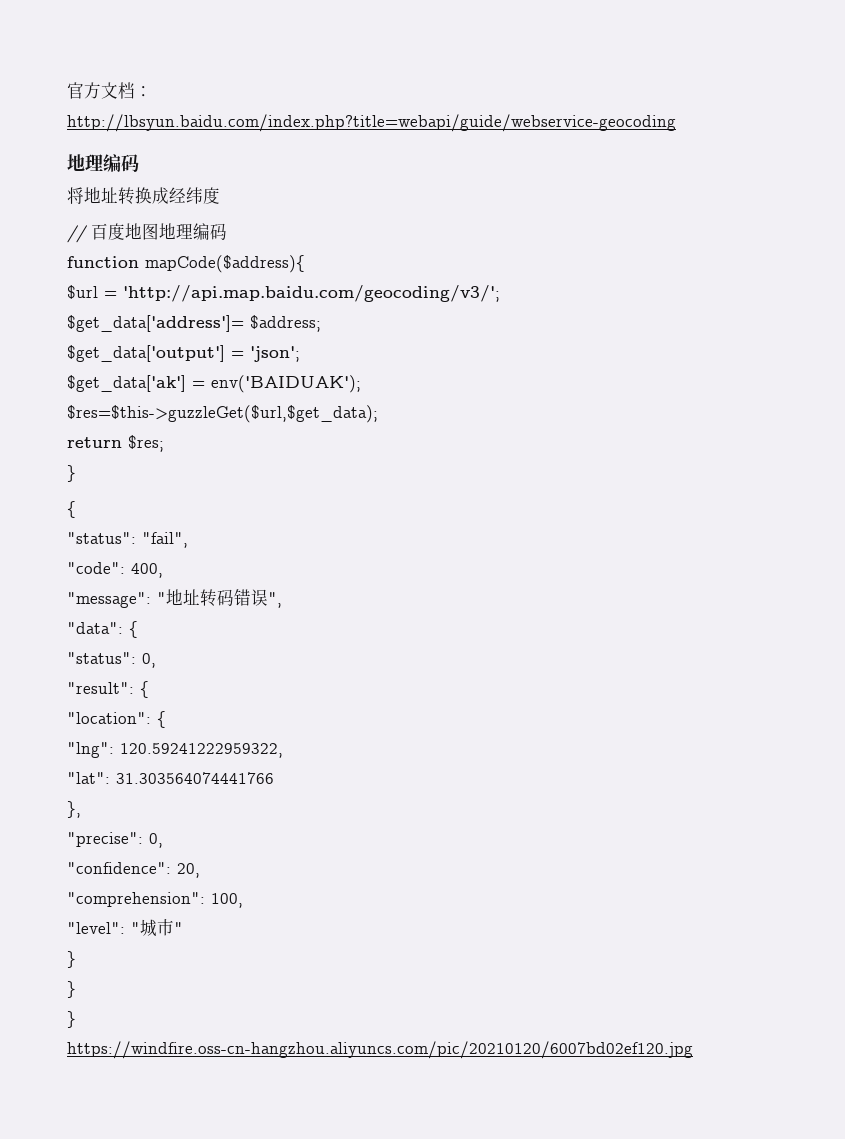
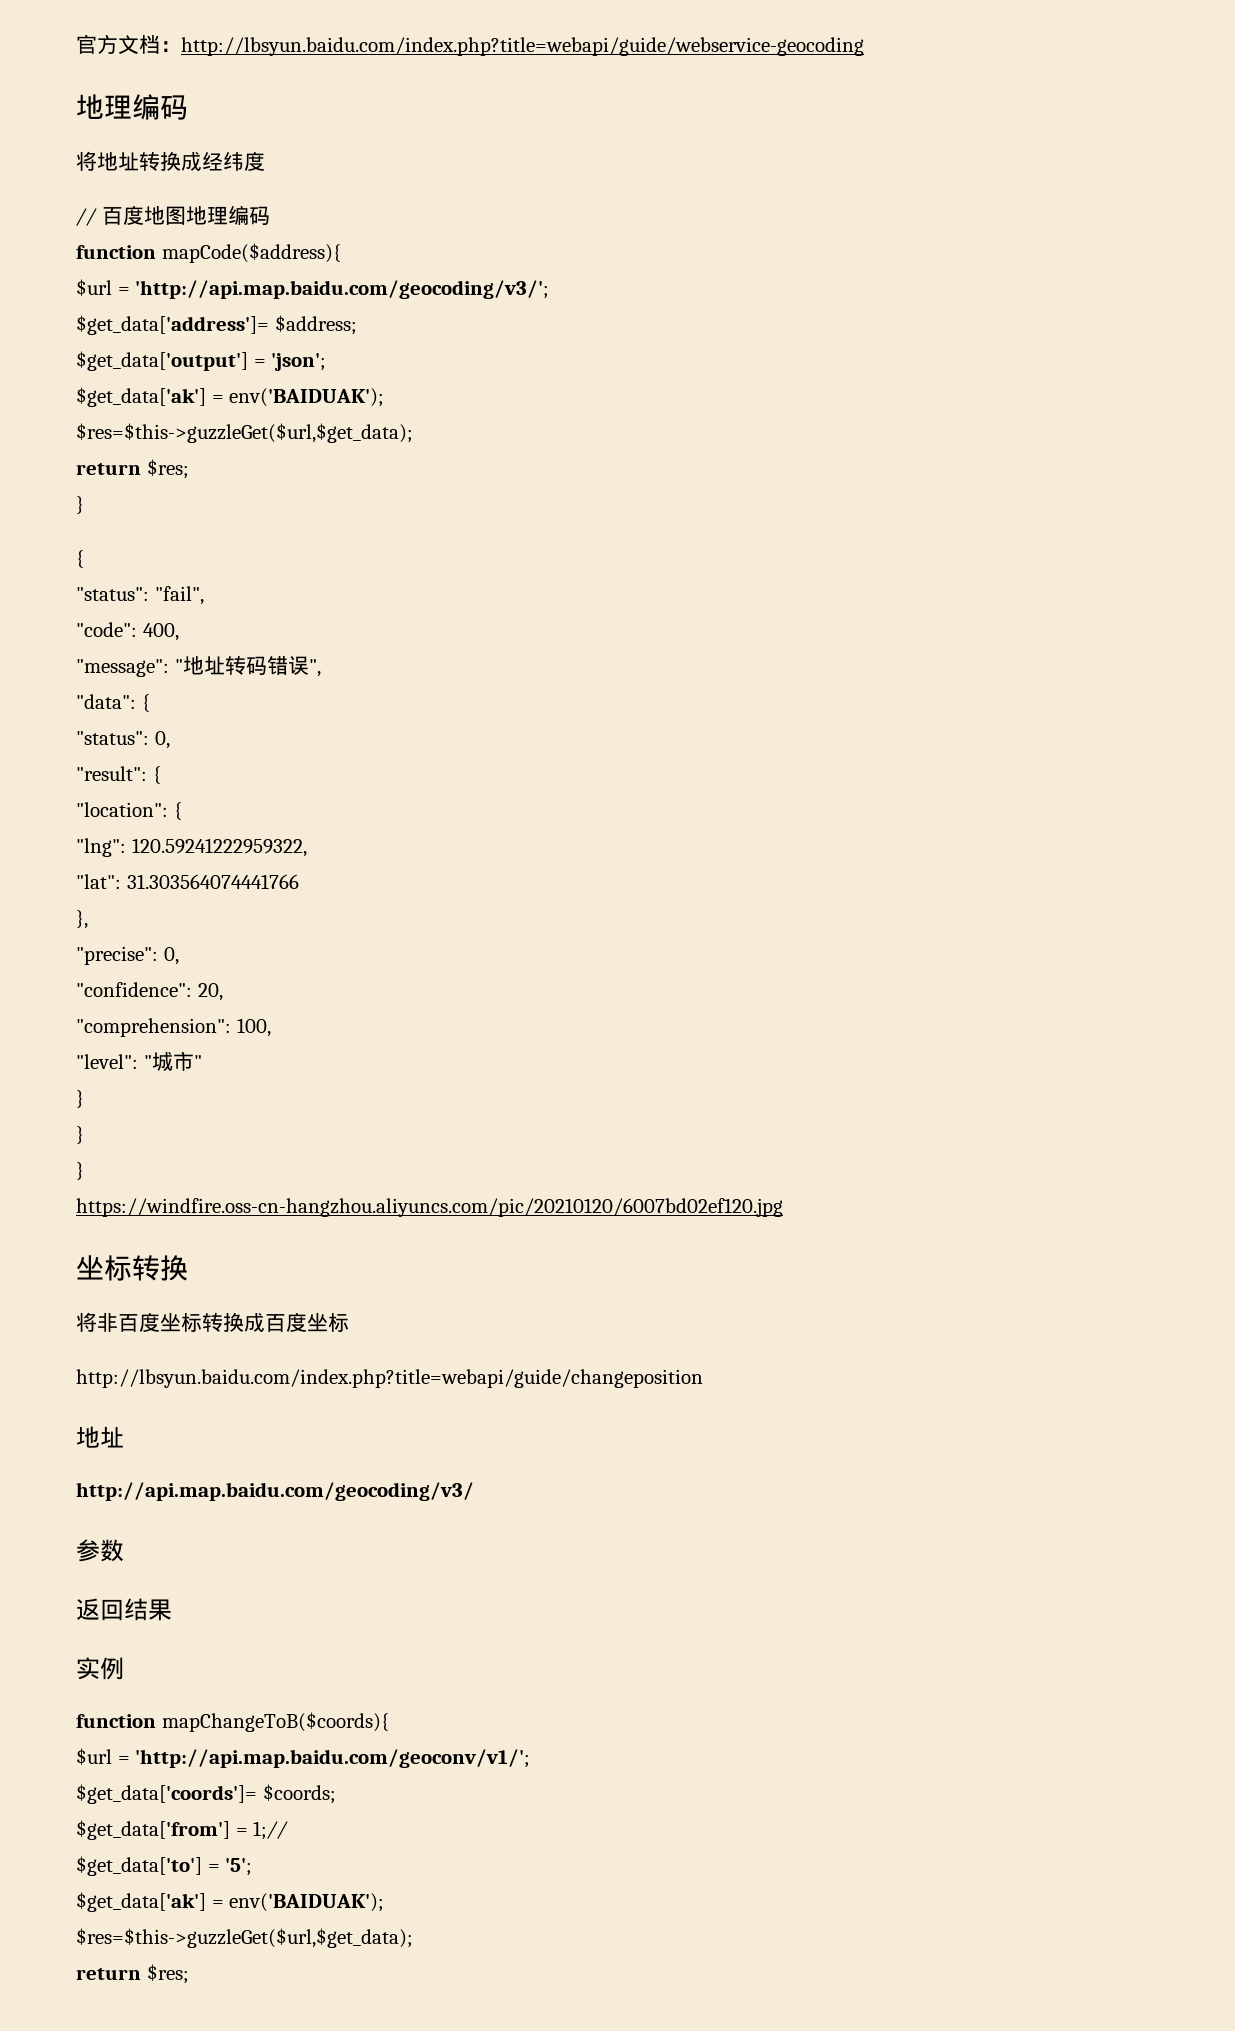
  https://windfire.oss-cn-hangzhou.aliyuncs.com/pic/20210120/6007bd02ef120.jpg
+ 坐标转换
+ 将非百度坐标转换成百度坐标
+ http://lbsyun.baidu.com/index.php?title=webapi/guide/changeposition
+ 地址
+ http://api.map.baidu.com/geocoding/v3/
+ 参数
+ 返回结果
+ 实例
+ function mapChangeToB($coords){
+ $url = 'http://api.map.baidu.com/geoconv/v1/';
+ $get_data['coords']= $coords;
+ $get_data['from'] = 1;//
+ $get_data['to'] = '5';
+ $get_data['ak'] = env('BAIDUAK');
+ $res=$this->guzzleGet($url,$get_data);
+ return $res;

